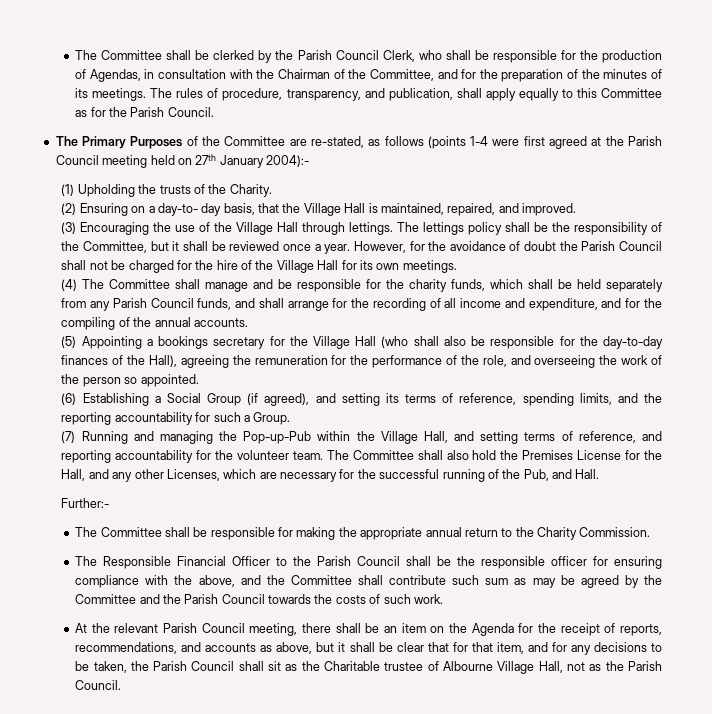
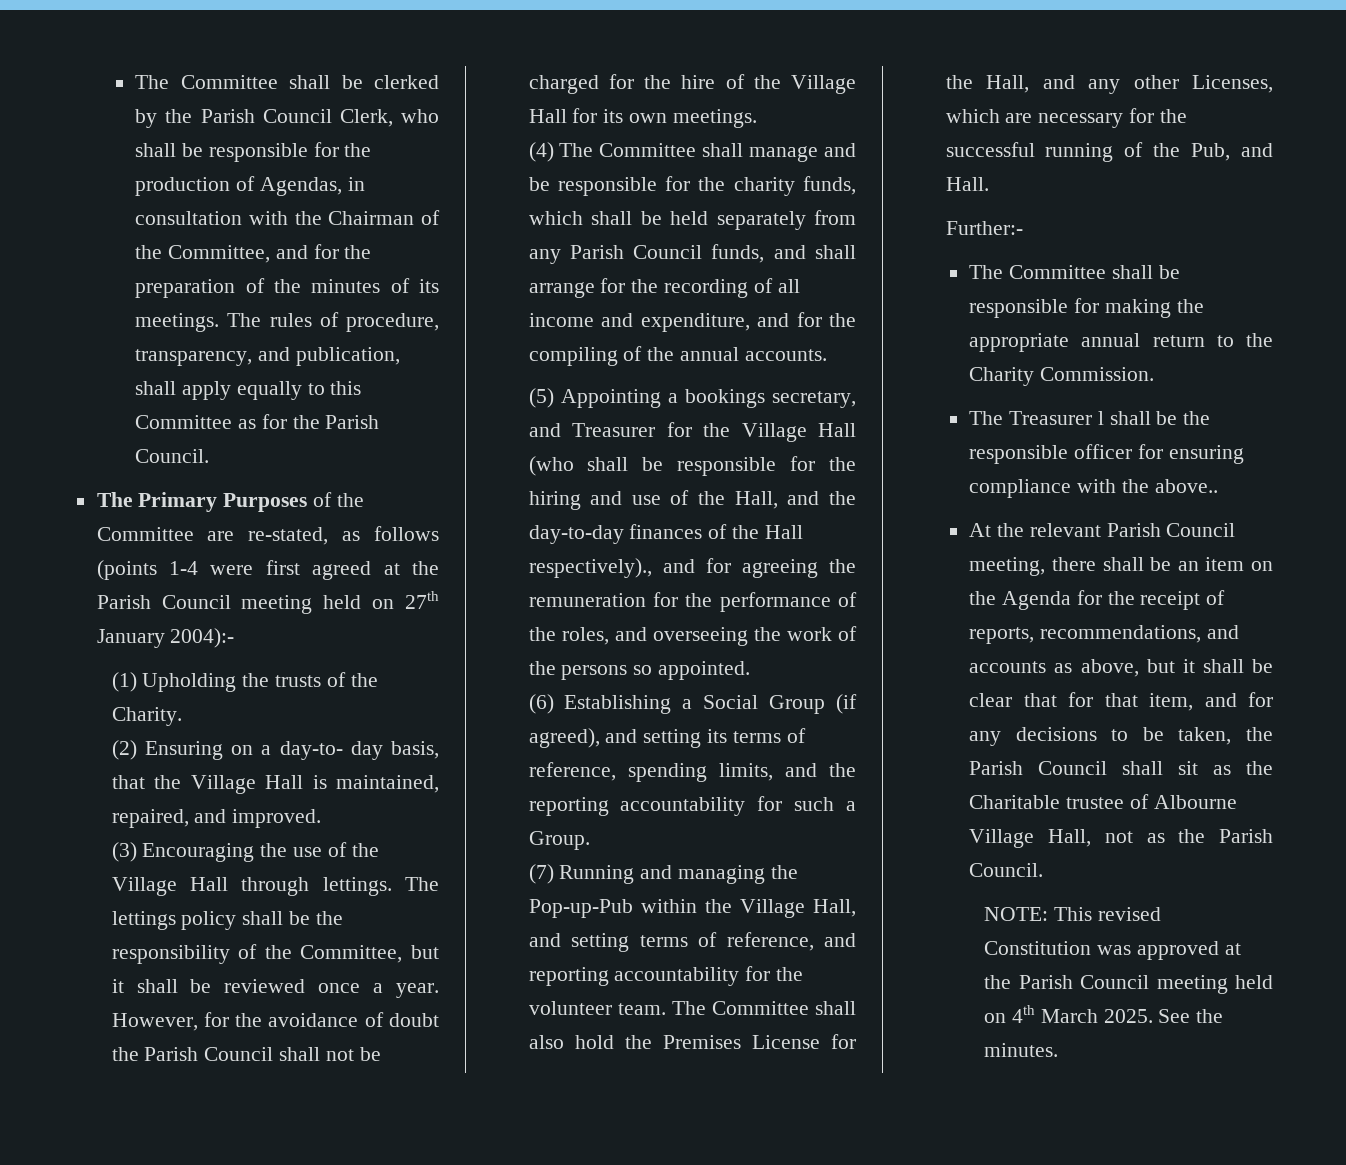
- (5) Appointing a bookings secretary for the Village Hall (who shall also be responsible for the day-to-day finances of the Hall), agreeing the remuneration for the performance of the role, and overseeing the work of the person so appointed.
+ (5) Appointing a bookings secretary, and Treasurer for the Village Hall (who shall be responsible for the hiring and use of the Hall, and the day-to-day finances of the Hall respectively)., and for agreeing the remuneration for the performance of the roles, and overseeing the work of the persons so appointed.
- The Responsible Financial Officer to the Parish Council shall be the responsible officer for ensuring compliance with the above, and the Committee shall contribute such sum as may be agreed by the Committee and the Parish Council towards the costs of such work.
+ The Treasurer l shall be the responsible officer for ensuring compliance with the above..
+ NOTE: This revised Constitution was approved at the Parish Council meeting held on 4th March 2025. See the minutes.

